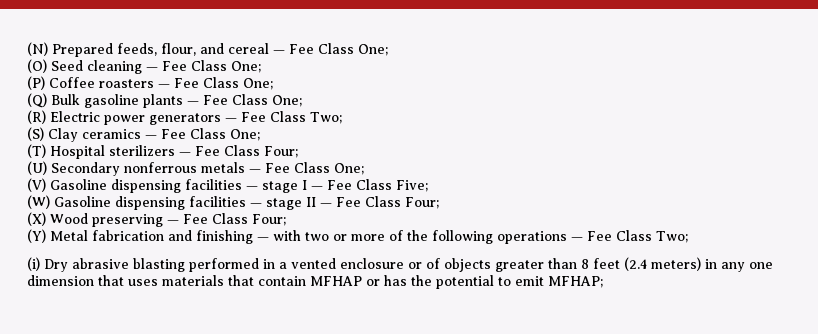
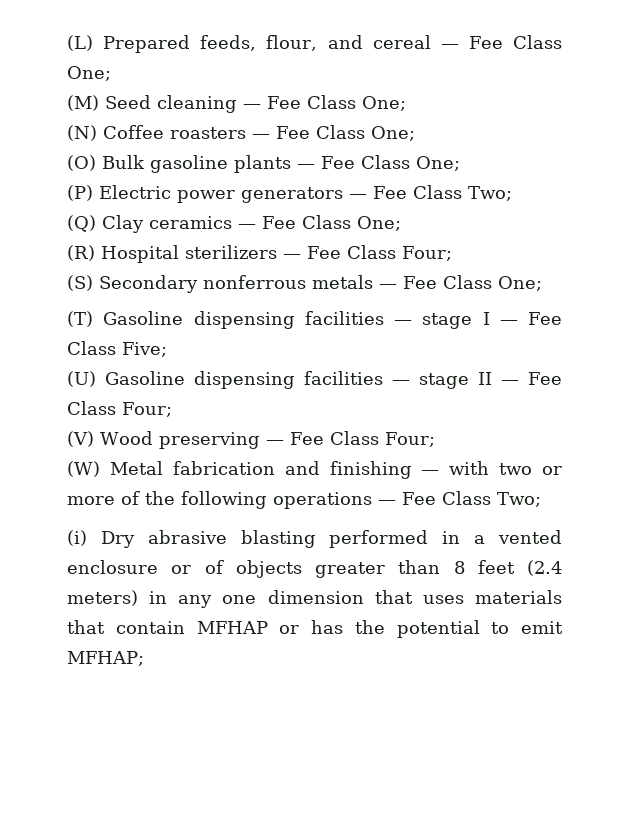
- (N) Prepared feeds, flour, and cereal — Fee Class One;
+ (L) Prepared feeds, flour, and cereal — Fee Class One;
- (O) Seed cleaning — Fee Class One;
+ (M) Seed cleaning — Fee Class One;
- (P) Coffee roasters — Fee Class One;
+ (N) Coffee roasters — Fee Class One;
- (Q) Bulk gasoline plants — Fee Class One;
+ (O) Bulk gasoline plants — Fee Class One;
- (R) Electric power generators — Fee Class Two;
+ (P) Electric power generators — Fee Class Two;
- (S) Clay ceramics — Fee Class One;
+ (Q) Clay ceramics — Fee Class One;
- (T) Hospital sterilizers — Fee Class Four;
+ (R) Hospital sterilizers — Fee Class Four;
- (U) Secondary nonferrous metals — Fee Class One;
+ (S) Secondary nonferrous metals — Fee Class One;
- (V) Gasoline dispensing facilities — stage I — Fee Class Five;
+ (T) Gasoline dispensing facilities — stage I — Fee Class Five;
- (W) Gasoline dispensing facilities — stage II — Fee Class Four;
+ (U) Gasoline dispensing facilities — stage II — Fee Class Four;
- (X) Wood preserving — Fee Class Four;
+ (V) Wood preserving — Fee Class Four;
- (Y) Metal fabrication and finishing — with two or more of the following operations — Fee Class Two;
+ (W) Metal fabrication and finishing — with two or more of the following operations — Fee Class Two;

